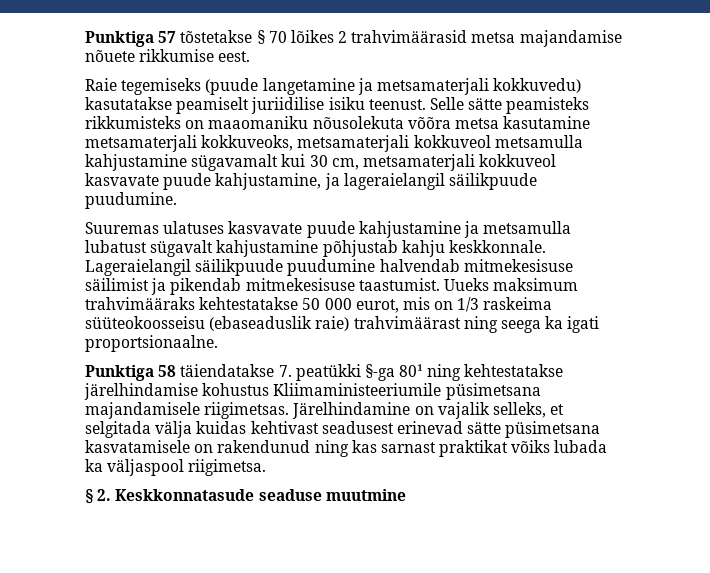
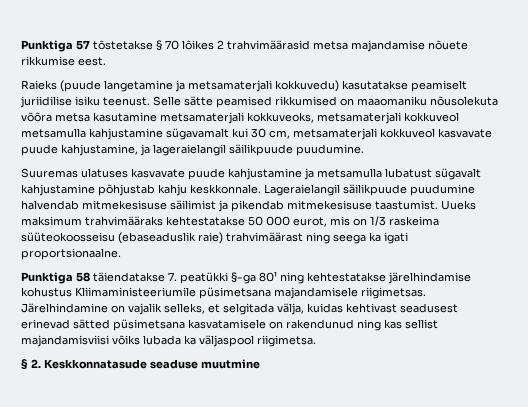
- Raie tegemiseks (puude langetamine ja metsamaterjali kokkuvedu) kasutatakse peamiselt juriidilise isiku teenust.
+ Raieks (puude langetamine ja metsamaterjali kokkuvedu) kasutatakse peamiselt juriidilise isiku teenust.
- Selle sätte peamisteks rikkumisteks on maaomaniku nõusolekuta võõra metsa kasutamine metsamaterjali kokkuveoks, metsamaterjali kokkuveol metsamulla kahjustamine sügavamalt kui 30 cm, metsamaterjali kokkuveol kasvavate puude kahjustamine, ja lageraielangil säilikpuude puudumine.
+ Selle sätte peamised rikkumised on maaomaniku nõusolekuta võõra metsa kasutamine metsamaterjali kokkuveoks, metsamaterjali kokkuveol metsamulla kahjustamine sügavamalt kui 30 cm, metsamaterjali kokkuveol kasvavate puude kahjustamine, ja lageraielangil säilikpuude puudumine.
- Järelhindamine on vajalik selleks, et selgitada välja kuidas kehtivast seadusest erinevad sätte püsimetsana kasvatamisele on rakendunud ning kas sarnast praktikat võiks lubada ka väljaspool riigimetsa.
+ Järelhindamine on vajalik selleks, et selgitada välja, kuidas kehtivast seadusest erinevad sätted püsimetsana kasvatamisele on rakendunud ning kas sellist majandamisviisi võiks lubada ka väljaspool riigimetsa.

